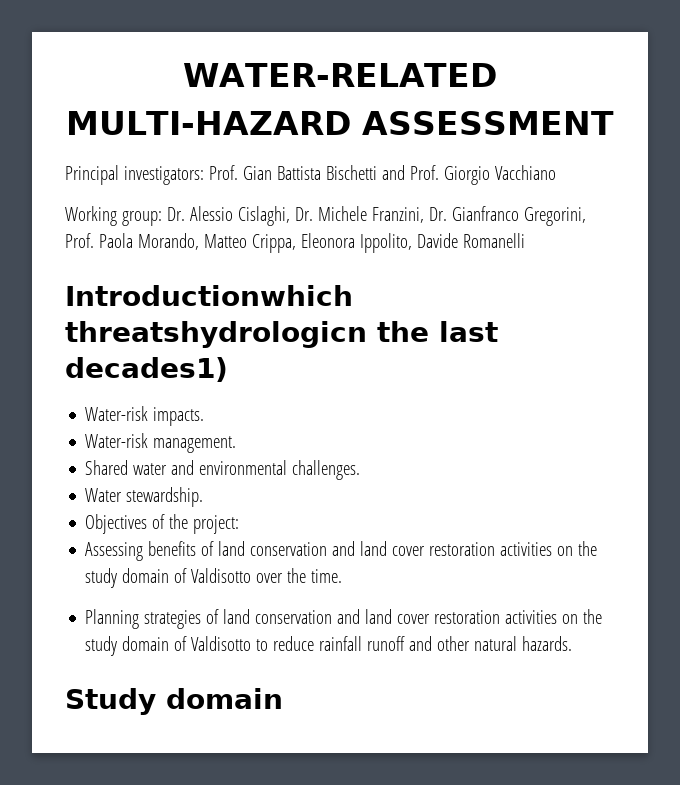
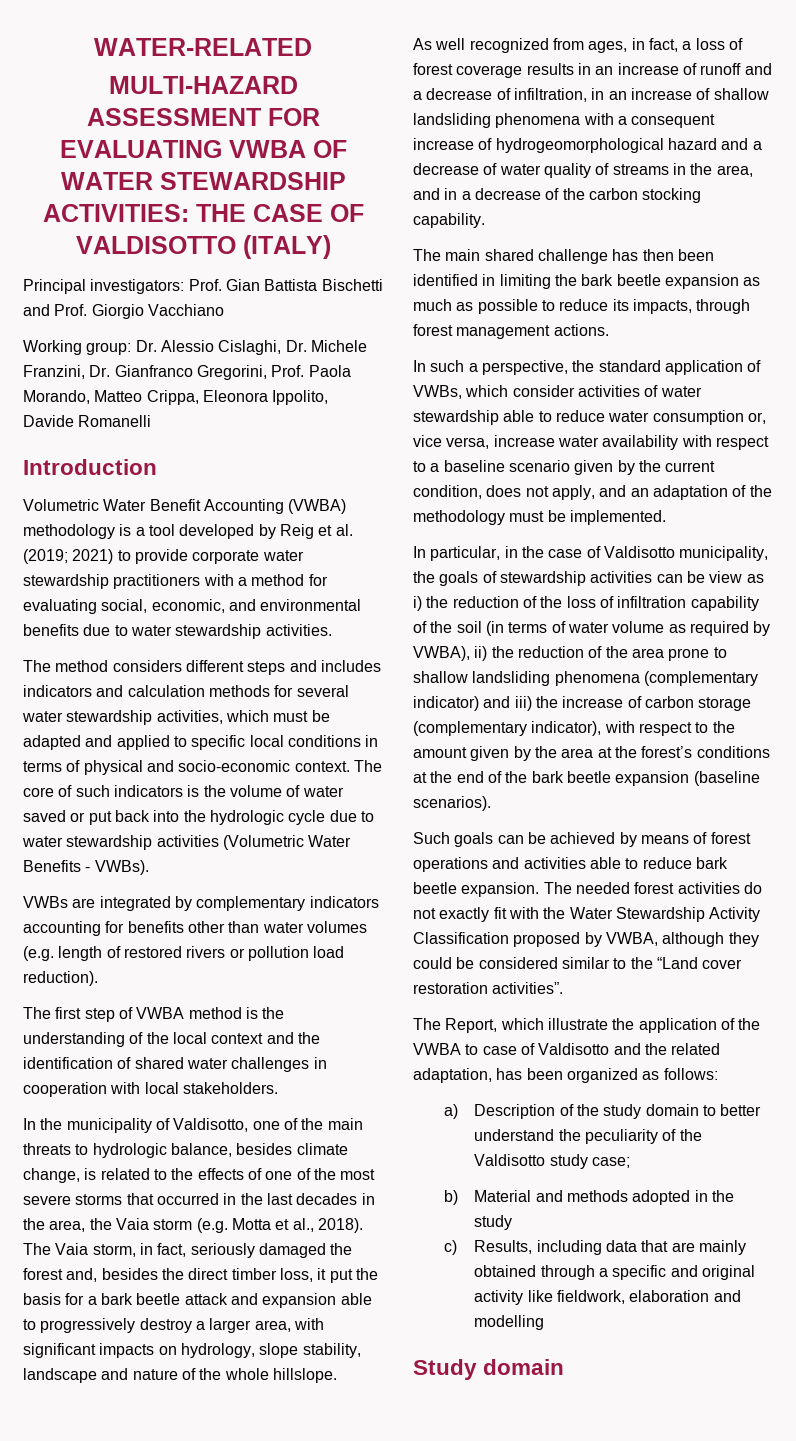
- MULTI-HAZARD ASSESSMENT
+ MULTI-HAZARD ASSESSMENT FOR EVALUATING VWBA OF WATER STEWARDSHIP ACTIVITIES: THE CASE OF VALDISOTTO (ITALY)
- Introductionwhich threatshydrologicn the last decades1)
- Water-risk impacts.
- Water-risk management.
- Shared water and environmental challenges.
- Water stewardship.
- Objectives of the project:
- Assessing benefits of land conservation and land cover restoration activities on the study domain of Valdisotto over the time.
- Planning strategies of land conservation and land cover restoration activities on the study domain of Valdisotto to reduce rainfall runoff and other natural hazards.
+ Introduction
+ Volumetric Water Benefit Accounting (VWBA) methodology is a tool developed by Reig et al. (2019; 2021) to provide corporate water stewardship practitioners with a method for evaluating social, economic, and environmental benefits due to water stewardship activities.
+ The method considers different steps and includes indicators and calculation methods for several water stewardship activities, which must be adapted and applied to specific local conditions in terms of physical and socio-economic context. The core of such indicators is the volume of water saved or put back into the hydrologic cycle due to water stewardship activities (Volumetric Water Benefits - VWBs).
+ VWBs are integrated by complementary indicators accounting for benefits other than water volumes (e.g. length of restored rivers or pollution load reduction).
+ The first step of VWBA method is the understanding of the local context and the identification of shared water challenges in cooperation with local stakeholders.
+ In the municipality of Valdisotto, one of the main threats to hydrologic balance, besides climate change, is related to the effects of one of the most severe storms that occurred in the last decades in the area, the Vaia storm (e.g. Motta et al., 2018). The Vaia storm, in fact, seriously damaged the forest and, besides the direct timber loss, it put the basis for a bark beetle attack and expansion able to progressively destroy a larger area, with significant impacts on hydrology, slope stability, landscape and nature of the whole hillslope.
+ As well recognized from ages, in fact, a loss of forest coverage results in an increase of runoff and a decrease of infiltration, in an increase of shallow landsliding phenomena with a consequent increase of hydrogeomorphological hazard and a decrease of water quality of streams in the area, and in a decrease of the carbon stocking capability.
+ The main shared challenge has then been identified in limiting the bark beetle expansion as much as possible to reduce its impacts, through forest management actions.
+ In such a perspective, the standard application of VWBs, which consider activities of water stewardship able to reduce water consumption or, vice versa, increase water availability with respect to a baseline scenario given by the current condition, does not apply, and an adaptation of the methodology must be implemented.
+ In particular, in the case of Valdisotto municipality, the goals of stewardship activities can be view as i) the reduction of the loss of infiltration capability of the soil (in terms of water volume as required by VWBA), ii) the reduction of the area prone to shallow landsliding phenomena (complementary indicator) and iii) the increase of carbon storage (complementary indicator), with respect to the amount given by the area at the forest’s conditions at the end of the bark beetle expansion (baseline scenarios).
+ Such goals can be achieved by means of forest operations and activities able to reduce bark beetle expansion. The needed forest activities do not exactly fit with the Water Stewardship Activity Classification proposed by VWBA, although they could be considered similar to the “Land cover restoration activities”.
+ The Report, which illustrate the application of the VWBA to case of Valdisotto and the related adaptation, has been organized as follows:
+ a) Description of the study domain to better understand the peculiarity of the Valdisotto study case;
+ b) Material and methods adopted in the study
+ c) Results, including data that are mainly obtained through a specific and original activity like fieldwork, elaboration and modelling

